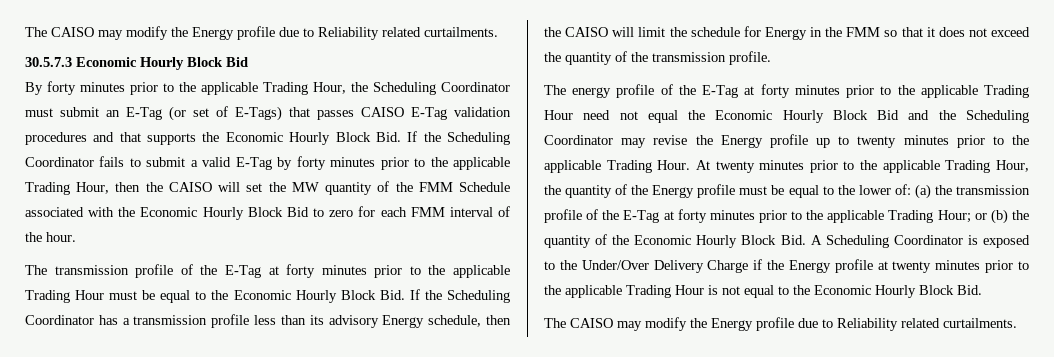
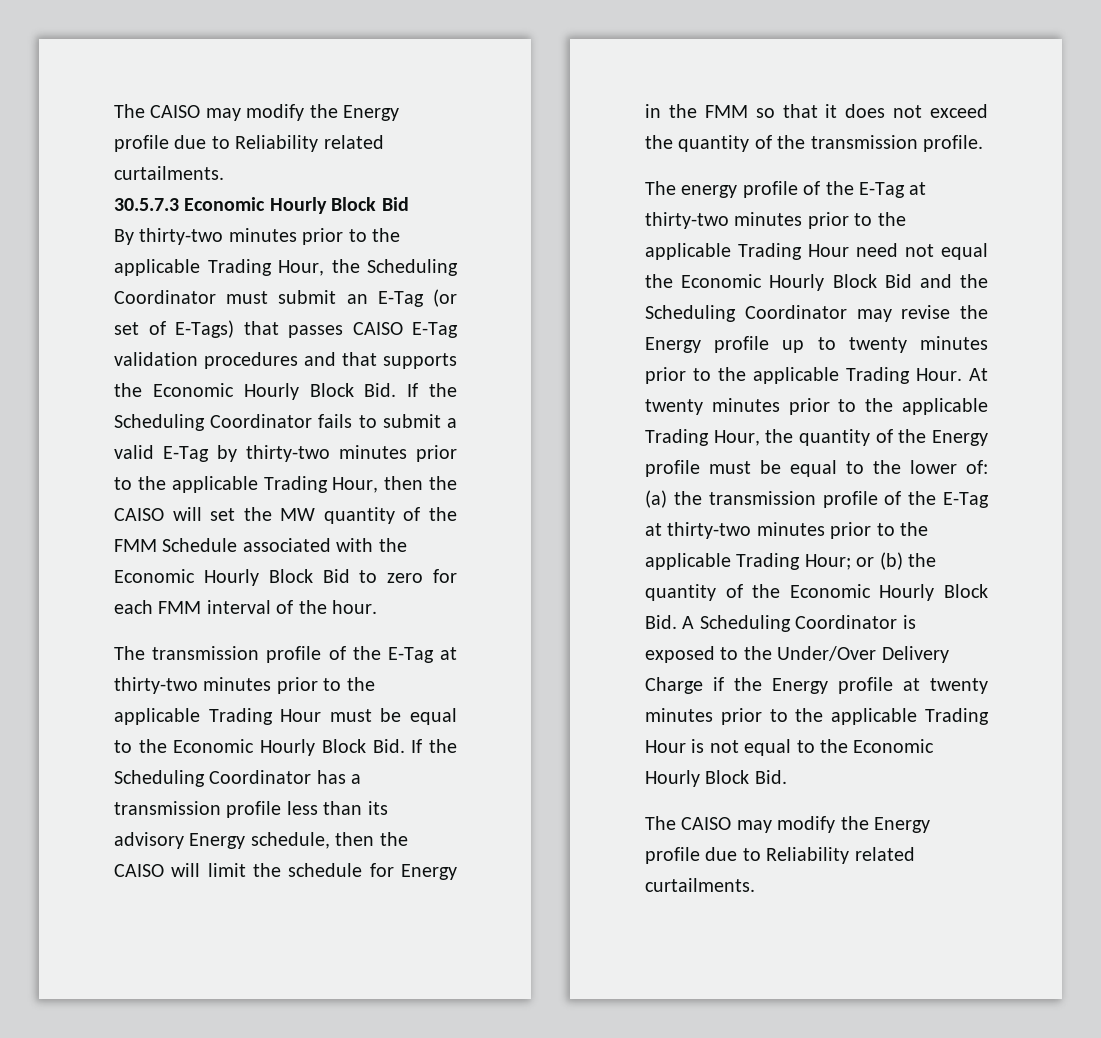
- By forty minutes prior to the applicable Trading Hour, the Scheduling Coordinator must submit an E-Tag (or set of E-Tags) that passes CAISO E-Tag validation procedures and that supports the Economic Hourly Block Bid. If the Scheduling Coordinator fails to submit a valid E-Tag by forty minutes prior to the applicable Trading Hour, then the CAISO will set the MW quantity of the FMM Schedule associated with the Economic Hourly Block Bid to zero for each FMM interval of the hour.
+ By thirty-two minutes prior to the applicable Trading Hour, the Scheduling Coordinator must submit an E-Tag (or set of E-Tags) that passes CAISO E-Tag validation procedures and that supports the Economic Hourly Block Bid. If the Scheduling Coordinator fails to submit a valid E-Tag by thirty-two minutes prior to the applicable Trading Hour, then the CAISO will set the MW quantity of the FMM Schedule associated with the Economic Hourly Block Bid to zero for each FMM interval of the hour.
- The transmission profile of the E-Tag at forty minutes prior to the applicable Trading Hour must be equal to the Economic Hourly Block Bid. If the Scheduling Coordinator has a transmission profile less than its advisory Energy schedule, then the CAISO will limit the schedule for Energy in the FMM so that it does not exceed the quantity of the transmission profile.
+ The transmission profile of the E-Tag at thirty-two minutes prior to the applicable Trading Hour must be equal to the Economic Hourly Block Bid. If the Scheduling Coordinator has a transmission profile less than its advisory Energy schedule, then the CAISO will limit the schedule for Energy in the FMM so that it does not exceed the quantity of the transmission profile.
- The energy profile of the E-Tag at forty minutes prior to the applicable Trading Hour need not equal the Economic Hourly Block Bid and the Scheduling Coordinator may revise the Energy profile up to twenty minutes prior to the applicable Trading Hour.
+ The energy profile of the E-Tag at thirty-two minutes prior to the applicable Trading Hour need not equal the Economic Hourly Block Bid and the Scheduling Coordinator may revise the Energy profile up to twenty minutes prior to the applicable Trading Hour.
- (a) the transmission profile of the E-Tag at forty minutes prior to the applicable Trading Hour;
+ (a) the transmission profile of the E-Tag at thirty-two minutes prior to the applicable Trading Hour;

